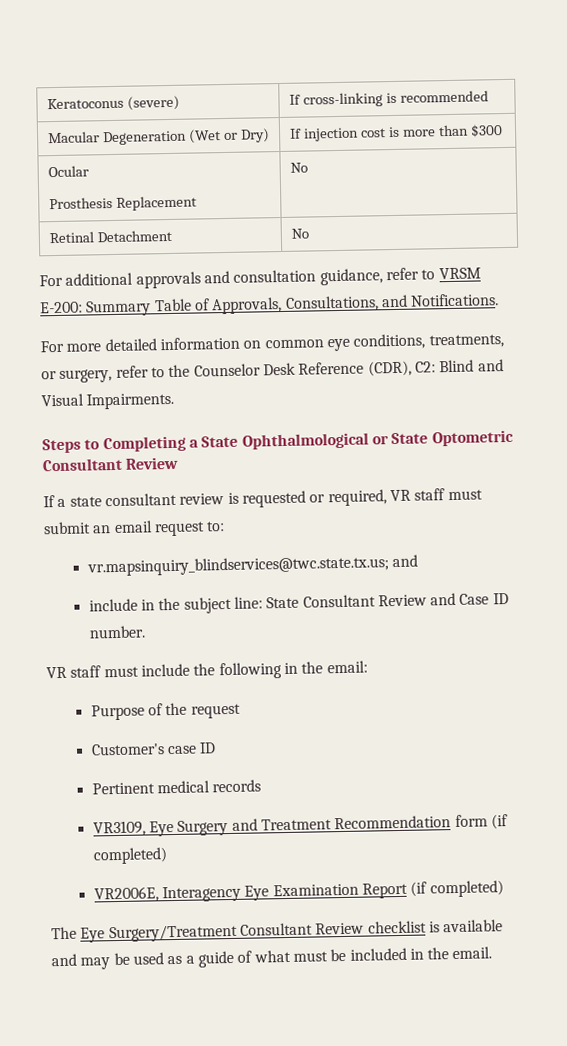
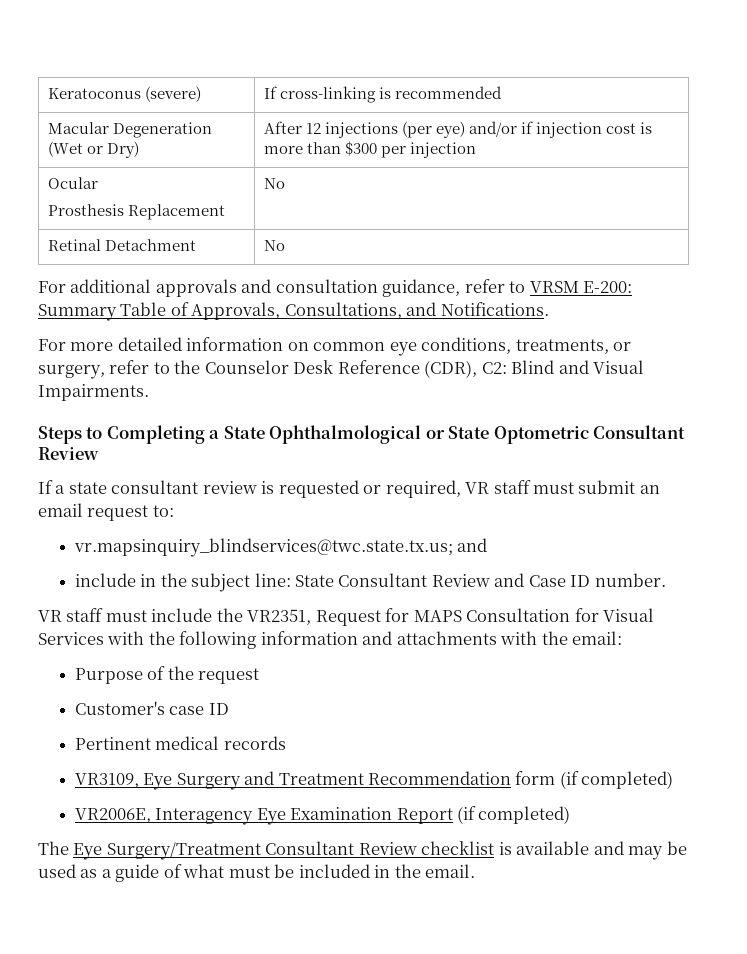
- Macular Degeneration (Wet or Dry) | If injection cost is more than $300
+ Macular Degeneration (Wet or Dry) | After 12 injections (per eye) and/or if injection cost is more than $300 per injection
- VR staff must include the following in the email:
+ VR staff must include the VR2351, Request for MAPS Consultation for Visual Services with the following information and attachments with the email:

